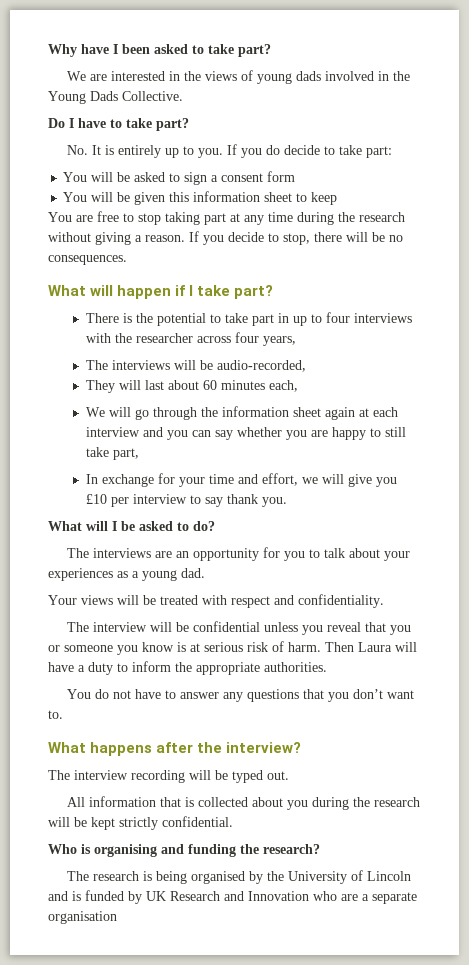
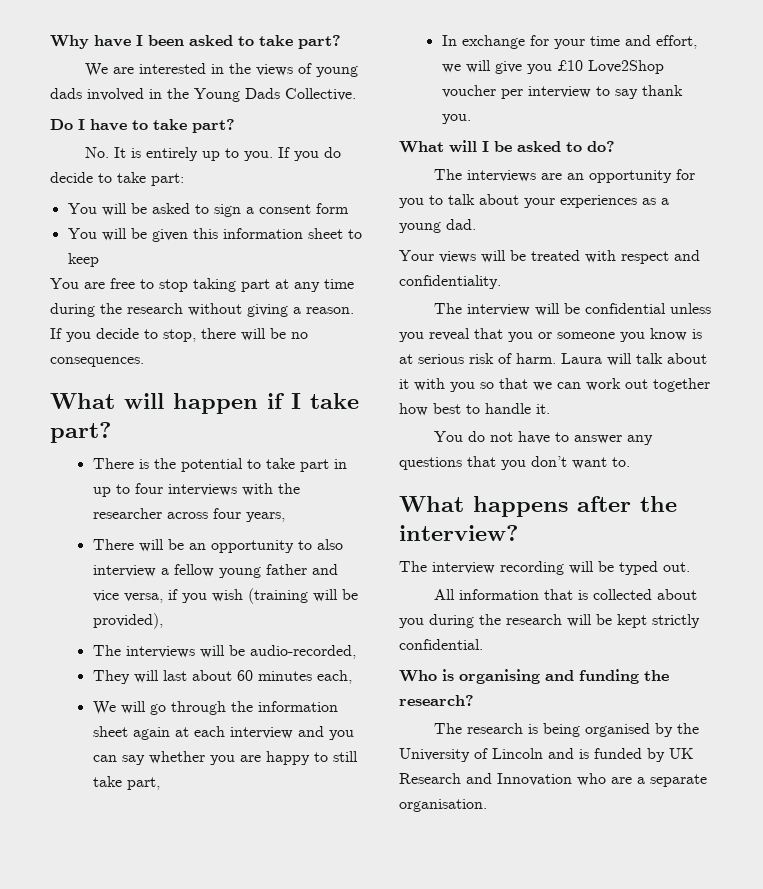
+ There will be an opportunity to also interview a fellow young father and vice versa, if you wish (training will be provided),
- In exchange for your time and effort, we will give you £10 per interview to say thank you.
+ In exchange for your time and effort, we will give you £10 Love2Shop voucher per interview to say thank you.
- Then Laura will have a duty to inform the appropriate authorities.
+ Laura will talk about it with you so that we can work out together how best to handle it.
- The research is being organised by the University of Lincoln and is funded by UK Research and Innovation who are a separate organisation
+ The research is being organised by the University of Lincoln and is funded by UK Research and Innovation who are a separate organisation.

